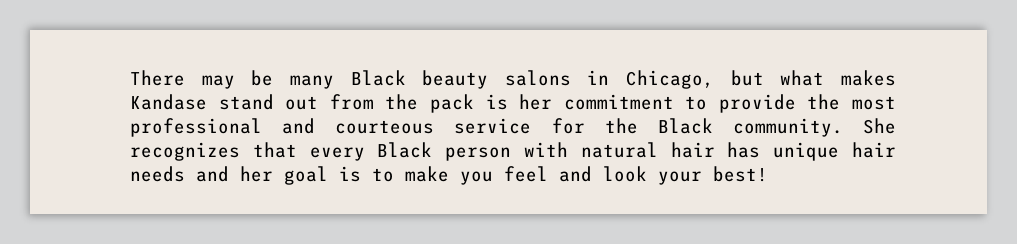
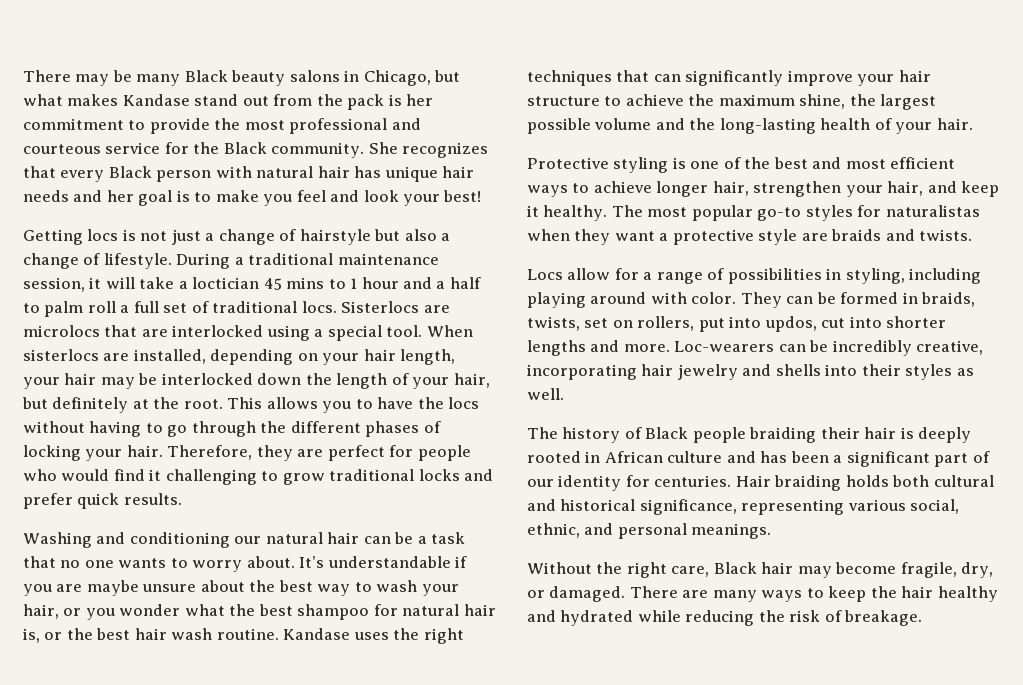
+ Getting locs is not just a change of hairstyle but also a change of lifestyle. During a traditional maintenance session, it will take a loctician 45 mins to 1 hour and a half to palm roll a full set of traditional locs. Sisterlocs are microlocs that are interlocked using a special tool. When sisterlocs are installed, depending on your hair length, your hair may be interlocked down the length of your hair, but definitely at the root. This allows you to have the locs without having to go through the different phases of locking your hair. Therefore, they are perfect for people who would find it challenging to grow traditional locks and prefer quick results.
+ Washing and conditioning our natural hair can be a task that no one wants to worry about. It’s understandable if you are maybe unsure about the best way to wash your hair, or you wonder what the best shampoo for natural hair is, or the best hair wash routine. Kandase uses the right techniques that can significantly improve your hair structure to achieve the maximum shine, the largest possible volume and the long-lasting health of your hair.
+ Protective styling is one of the best and most efficient ways to achieve longer hair, strengthen your hair, and keep it healthy. The most popular go-to styles for naturalistas when they want a protective style are braids and twists.
+ Locs allow for a range of possibilities in styling, including playing around with color. They can be formed in braids, twists, set on rollers, put into updos, cut into shorter lengths and more. Loc-wearers can be incredibly creative, incorporating hair jewelry and shells into their styles as well.
+ The history of Black people braiding their hair is deeply rooted in African culture and has been a significant part of our identity for centuries. Hair braiding holds both cultural and historical significance, representing various social, ethnic, and personal meanings.
+ Without the right care, Black hair may become fragile, dry, or damaged. There are many ways to keep the hair healthy and hydrated while reducing the risk of breakage.

